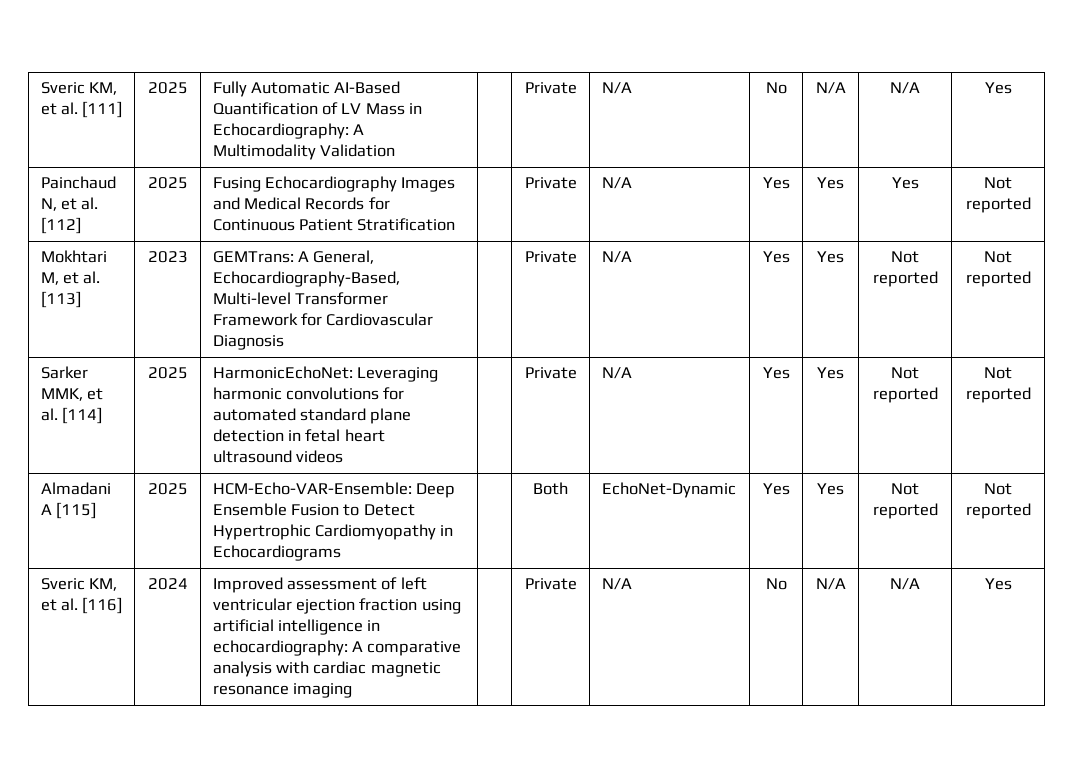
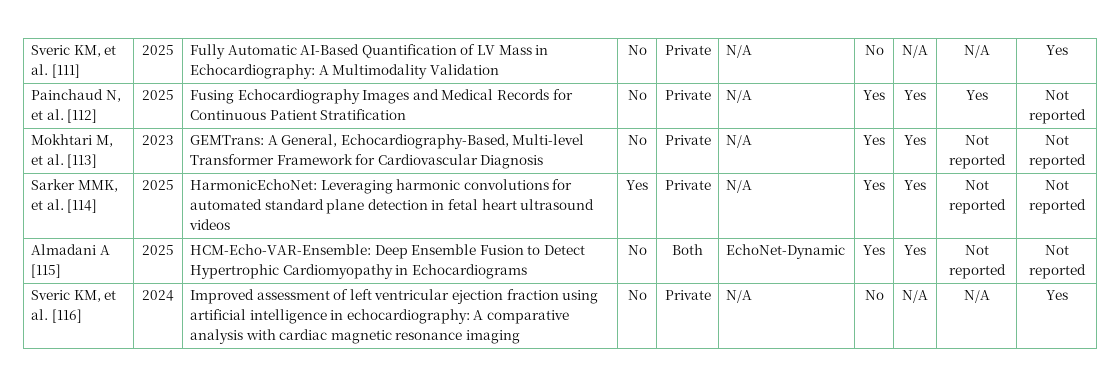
- Sveric KM, et al. [111] | 2025 | Fully Automatic AI-Based Quantification of LV Mass in Echocardiography: A Multimodality Validation | | Private | N/A | No | N/A | N/A | Yes
+ Sveric KM, et al. [111] | 2025 | Fully Automatic AI-Based Quantification of LV Mass in Echocardiography: A Multimodality Validation | No | Private | N/A | No | N/A | N/A | Yes
- Painchaud N, et al. [112] | 2025 | Fusing Echocardiography Images and Medical Records for Continuous Patient Stratification | | Private | N/A | Yes | Yes | Yes | Not reported
+ Painchaud N, et al. [112] | 2025 | Fusing Echocardiography Images and Medical Records for Continuous Patient Stratification | No | Private | N/A | Yes | Yes | Yes | Not reported
- Mokhtari M, et al. [113] | 2023 | GEMTrans: A General, Echocardiography-Based, Multi-level Transformer Framework for Cardiovascular Diagnosis | | Private | N/A | Yes | Yes | Not reported | Not reported
+ Mokhtari M, et al. [113] | 2023 | GEMTrans: A General, Echocardiography-Based, Multi-level Transformer Framework for Cardiovascular Diagnosis | No | Private | N/A | Yes | Yes | Not reported | Not reported
- Sarker MMK, et al. [114] | 2025 | HarmonicEchoNet: Leveraging harmonic convolutions for automated standard plane detection in fetal heart ultrasound videos | | Private | N/A | Yes | Yes | Not reported | Not reported
+ Sarker MMK, et al. [114] | 2025 | HarmonicEchoNet: Leveraging harmonic convolutions for automated standard plane detection in fetal heart ultrasound videos | Yes | Private | N/A | Yes | Yes | Not reported | Not reported
- Almadani A [115] | 2025 | HCM-Echo-VAR-Ensemble: Deep Ensemble Fusion to Detect Hypertrophic Cardiomyopathy in Echocardiograms | | Both | EchoNet-Dynamic | Yes | Yes | Not reported | Not reported
+ Almadani A [115] | 2025 | HCM-Echo-VAR-Ensemble: Deep Ensemble Fusion to Detect Hypertrophic Cardiomyopathy in Echocardiograms | No | Both | EchoNet-Dynamic | Yes | Yes | Not reported | Not reported
- Sveric KM, et al. [116] | 2024 | Improved assessment of left ventricular ejection fraction using artificial intelligence in echocardiography: A comparative analysis with cardiac magnetic resonance imaging | | Private | N/A | No | N/A | N/A | Yes
+ Sveric KM, et al. [116] | 2024 | Improved assessment of left ventricular ejection fraction using artificial intelligence in echocardiography: A comparative analysis with cardiac magnetic resonance imaging | No | Private | N/A | No | N/A | N/A | Yes

